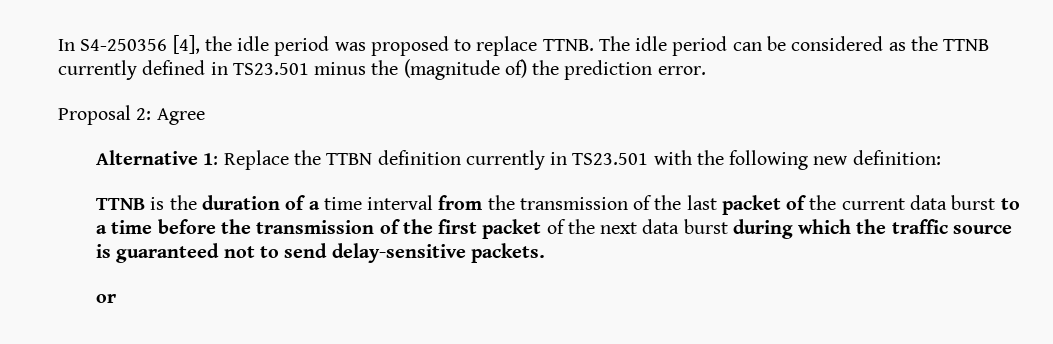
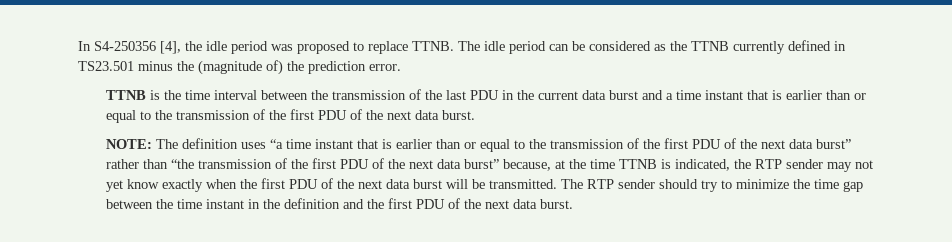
- Proposal 2: Agree
- Alternative 1: Replace the TTBN definition currently in TS23.501 with the following new definition:
- TTNB is the duration of a time interval from the transmission of the last packet of the current data burst to a time before the transmission of the first packet of the next data burst during which the traffic source is guaranteed not to send delay-sensitive packets.
- or
+ TTNB is the time interval between the transmission of the last PDU in the current data burst and a time instant that is earlier than or equal to the transmission of the first PDU of the next data burst.
+ NOTE: The definition uses “a time instant that is earlier than or equal to the transmission of the first PDU of the next data burst” rather than “the transmission of the first PDU of the next data burst” because, at the time TTNB is indicated, the RTP sender may not yet know exactly when the first PDU of the next data burst will be transmitted. The RTP sender should try to minimize the time gap between the time instant in the definition and the first PDU of the next data burst.

